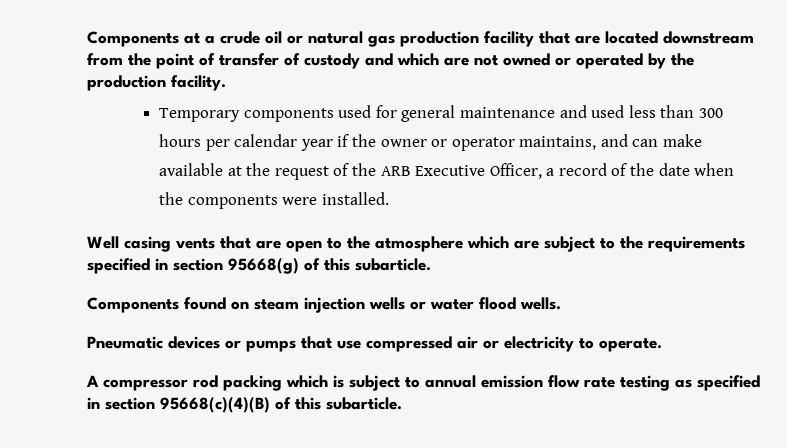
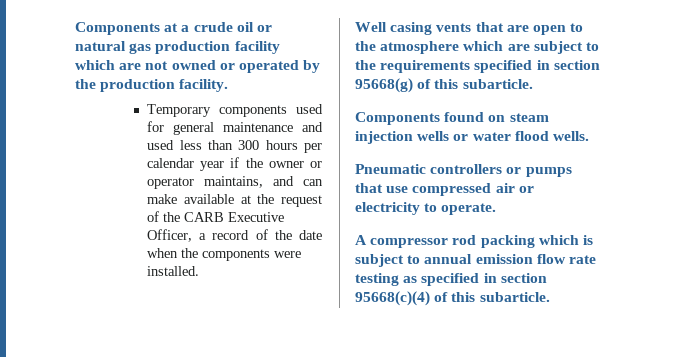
- Components at a crude oil or natural gas production facility that are located downstream from the point of transfer of custody and which are not owned or operated by the production facility.
+ Components at a crude oil or natural gas production facility which are not owned or operated by the production facility.
- Temporary components used for general maintenance and used less than 300 hours per calendar year if the owner or operator maintains, and can make available at the request of the ARB Executive Officer, a record of the date when the components were installed.
+ Temporary components used for general maintenance and used less than 300 hours per calendar year if the owner or operator maintains, and can make available at the request of the CARB Executive Officer, a record of the date when the components were installed.
- Pneumatic devices or pumps that use compressed air or electricity to operate.
+ Pneumatic controllers or pumps that use compressed air or electricity to operate.
- A compressor rod packing which is subject to annual emission flow rate testing as specified in section 95668(c)(4)(B) of this subarticle.
+ A compressor rod packing which is subject to annual emission flow rate testing as specified in section 95668(c)(4) of this subarticle.

